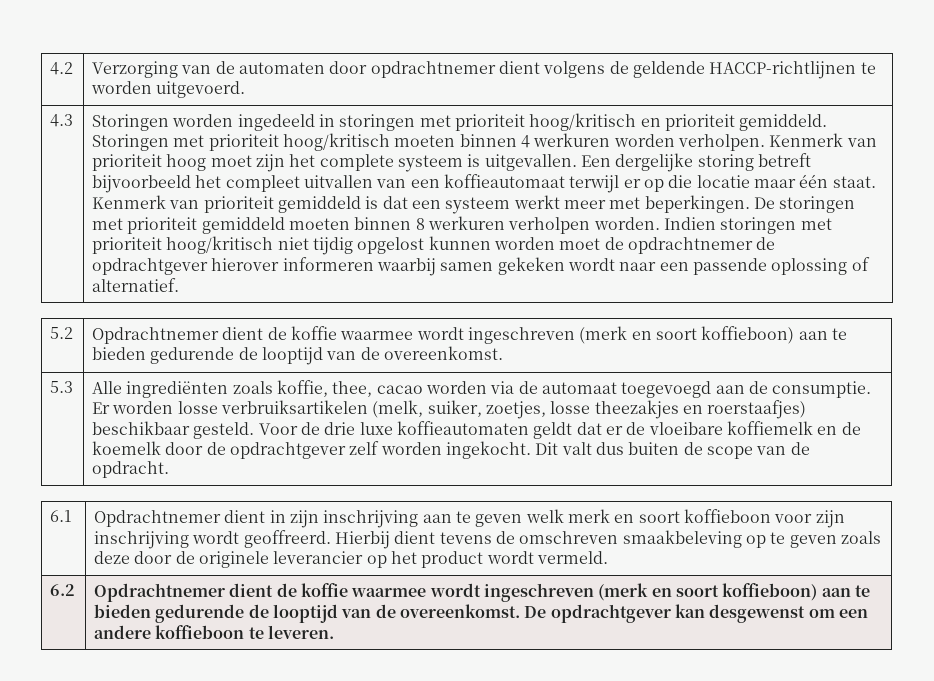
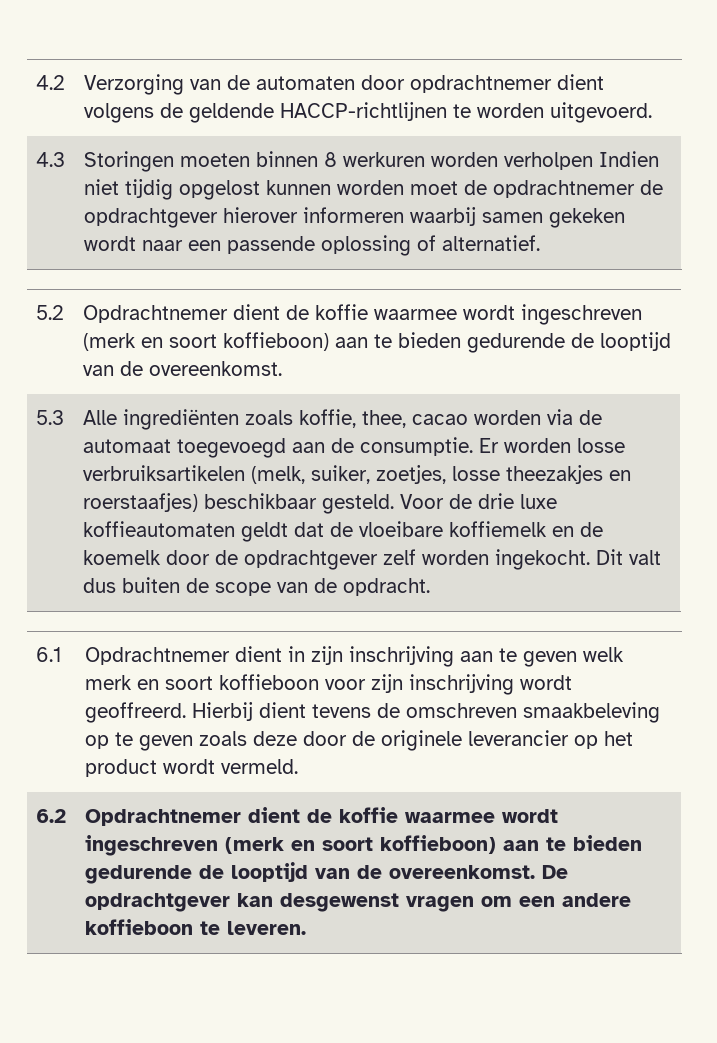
- Storingen worden ingedeeld in storingen met prioriteit hoog/kritisch en prioriteit gemiddeld. Storingen met prioriteit hoog/kritisch moeten binnen 4 werkuren worden verholpen. Kenmerk van prioriteit hoog moet zijn het complete systeem is uitgevallen. Een dergelijke storing betreft bijvoorbeeld het compleet uitvallen van een koffieautomaat terwijl er op die locatie maar één staat. Kenmerk van prioriteit gemiddeld is dat een systeem werkt meer met beperkingen. De storingen met prioriteit gemiddeld moeten binnen 8 werkuren verholpen worden. Indien storingen met prioriteit hoog/kritisch niet tijdig opgelost kunnen worden moet de opdrachtnemer de opdrachtgever hierover informeren waarbij samen gekeken wordt naar een passende oplossing of alternatief.
+ Storingen moeten binnen 8 werkuren worden verholpen Indien niet tijdig opgelost kunnen worden moet de opdrachtnemer de opdrachtgever hierover informeren waarbij samen gekeken wordt naar een passende oplossing of alternatief.
- Voor de drie luxe koffieautomaten geldt dat er de vloeibare koffiemelk en de koemelk door de opdrachtgever zelf worden ingekocht.
+ Voor de drie luxe koffieautomaten geldt dat de vloeibare koffiemelk en de koemelk door de opdrachtgever zelf worden ingekocht.
- 6.2 | Opdrachtnemer dient de koffie waarmee wordt ingeschreven (merk en soort koffieboon) aan te bieden gedurende de looptijd van de overeenkomst. De opdrachtgever kan desgewenst om een andere koffieboon te leveren.
+ 6.2 | Opdrachtnemer dient de koffie waarmee wordt ingeschreven (merk en soort koffieboon) aan te bieden gedurende de looptijd van de overeenkomst. De opdrachtgever kan desgewenst vragen om een andere koffieboon te leveren.

